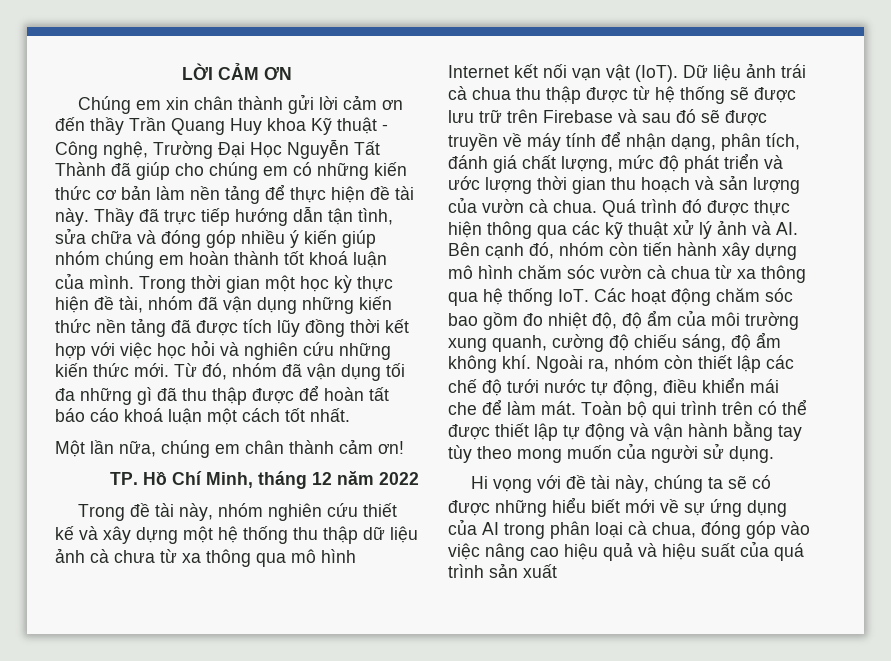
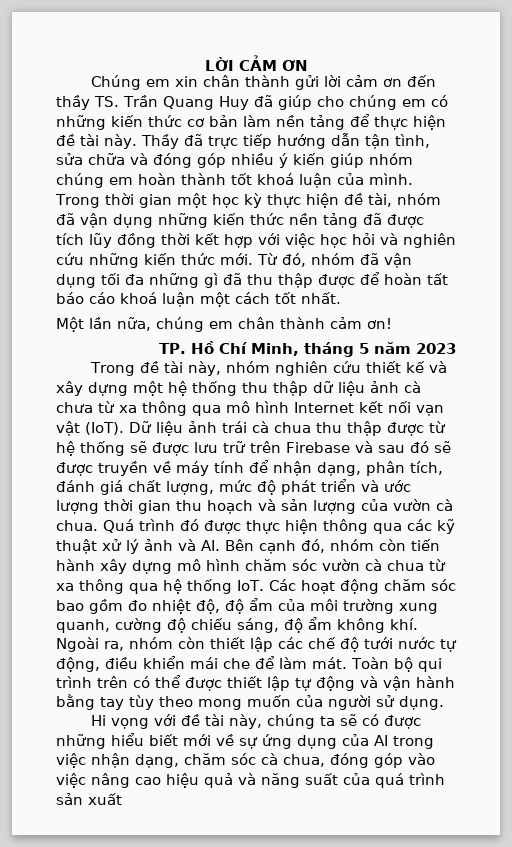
- Chúng em xin chân thành gửi lời cảm ơn đến thầy Trần Quang Huy khoa Kỹ thuật - Công nghệ, Trường Đại Học Nguyễn Tất Thành đã giúp cho chúng em có những kiến thức cơ bản làm nền tảng để thực hiện đề tài này.
+ Chúng em xin chân thành gửi lời cảm ơn đến thầy TS. Trần Quang Huy đã giúp cho chúng em có những kiến thức cơ bản làm nền tảng để thực hiện đề tài này.
- TP. Hồ Chí Minh, tháng 12 năm 2022
+ TP. Hồ Chí Minh, tháng 5 năm 2023
- Hi vọng với đề tài này, chúng ta sẽ có được những hiểu biết mới về sự ứng dụng của AI trong phân loại cà chua, đóng góp vào việc nâng cao hiệu quả và hiệu suất của quá trình sản xuất
+ Hi vọng với đề tài này, chúng ta sẽ có được những hiểu biết mới về sự ứng dụng của AI trong việc nhận dạng, chăm sóc cà chua, đóng góp vào việc nâng cao hiệu quả và năng suất của quá trình sản xuất

